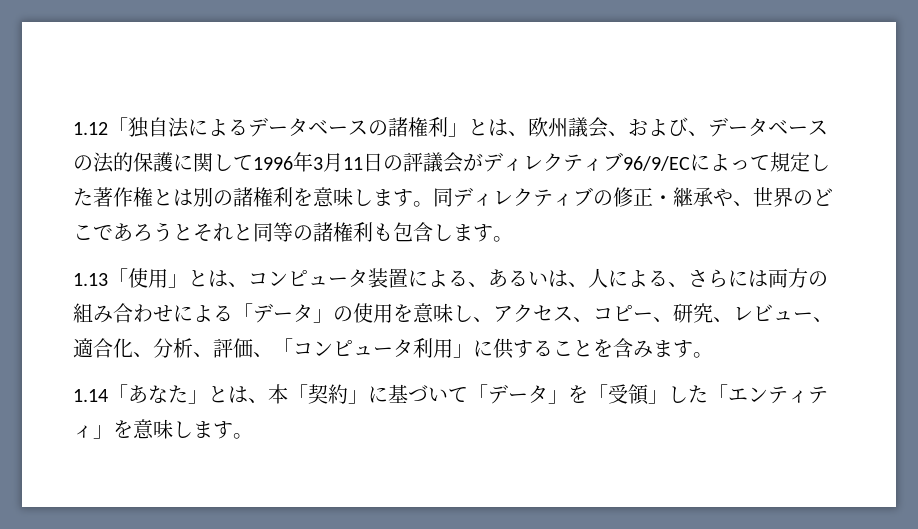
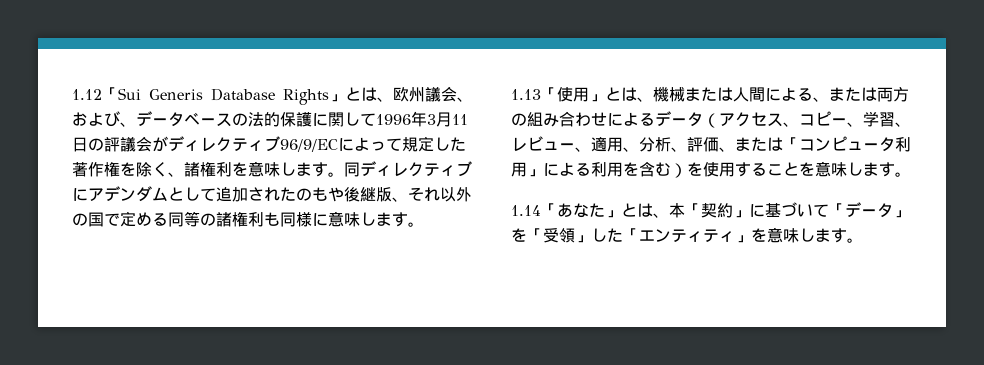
- 1.12「独自法によるデータベースの諸権利」とは、欧州議会、および、データベースの法的保護に関して1996年3月11日の評議会がディレクティブ96/9/ECによって規定した著作権とは別の諸権利を意味します。
+ 1.12「Sui Generis Database Rights」とは、欧州議会、および、データベースの法的保護に関して1996年3月11日の評議会がディレクティブ96/9/ECによって規定した著作権を除く、諸権利を意味します。
- 同ディレクティブの修正・継承や、世界のどこであろうとそれと同等の諸権利も包含します。
+ 同ディレクティブにアデンダムとして追加されたのもや後継版、それ以外の国で定める同等の諸権利も同様に意味します。
- 1.13「使用」とは、コンピュータ装置による、あるいは、人による、さらには両方の組み合わせによる「データ」の使用を意味し、アクセス、コピー、研究、レビュー、適合化、分析、評価、「コンピュータ利用」に供することを含みます。
+ 1.13「使用」とは、機械または人間による、または両方の組み合わせによるデータ（アクセス、コピー、学習、レビュー、適用、分析、評価、または「コンピュータ利用」による利用を含む）を使用することを意味します。

